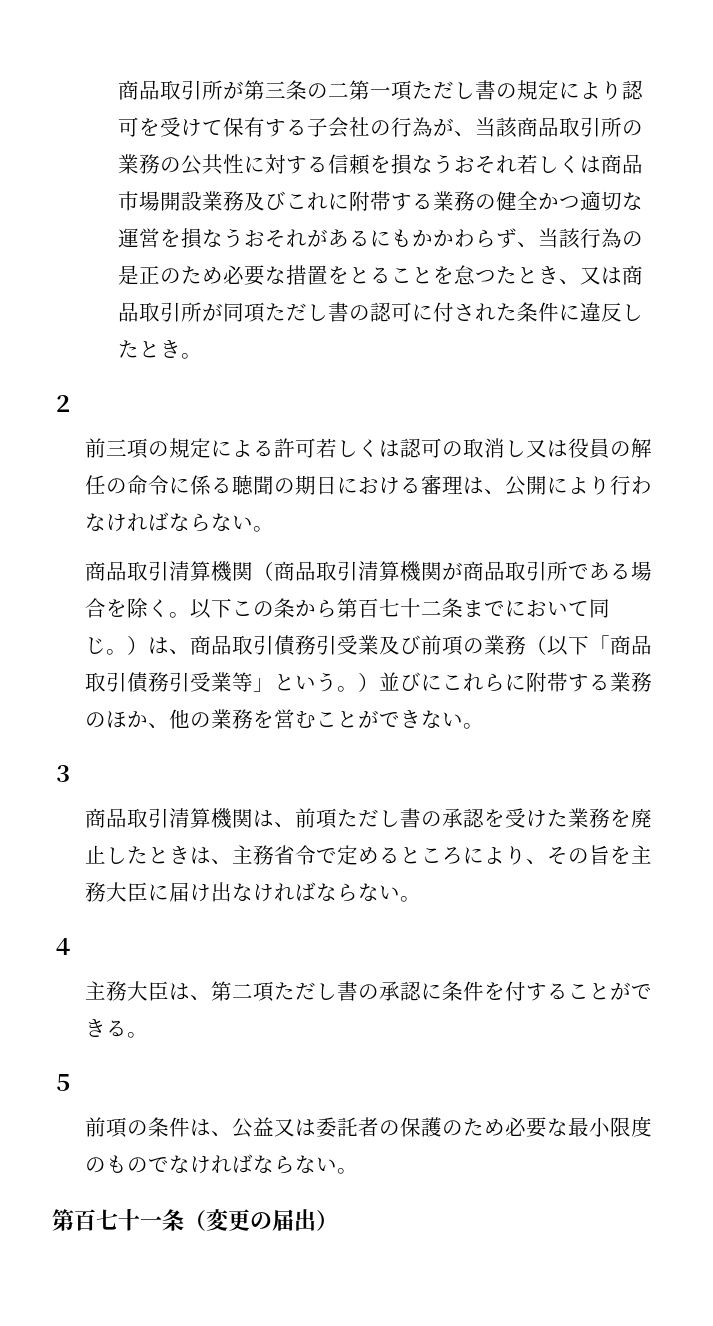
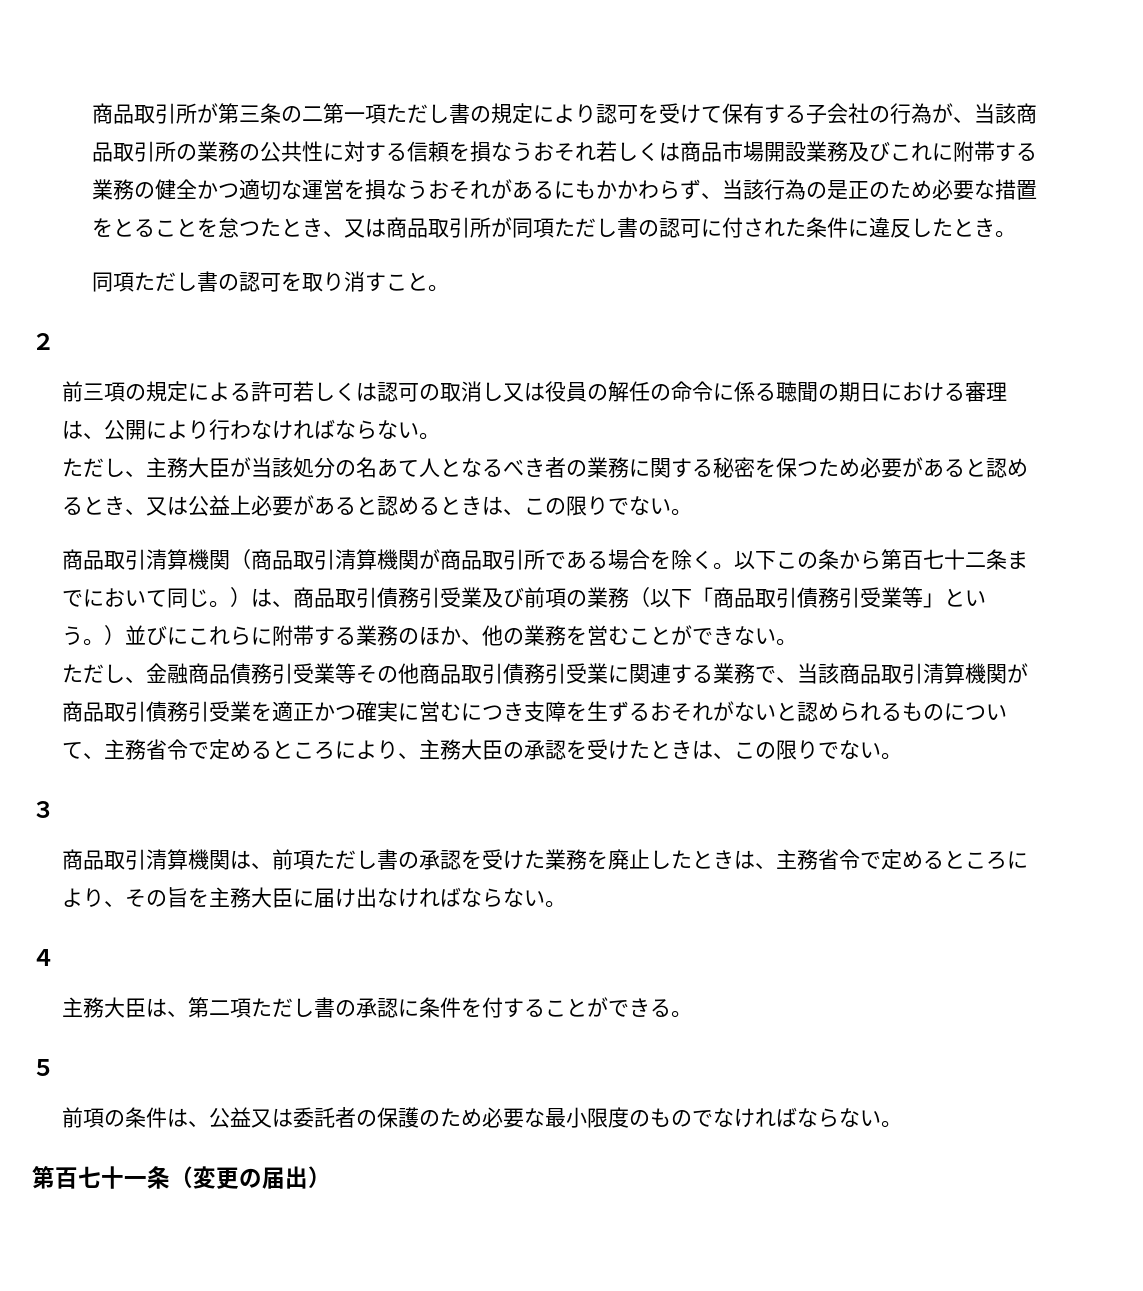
+ 同項ただし書の認可を取り消すこと。
+ ただし、主務大臣が当該処分の名あて人となるべき者の業務に関する秘密を保つため必要があると認めるとき、又は公益上必要があると認めるときは、この限りでない。
+ ただし、金融商品債務引受業等その他商品取引債務引受業に関連する業務で、当該商品取引清算機関が商品取引債務引受業を適正かつ確実に営むにつき支障を生ずるおそれがないと認められるものについて、主務省令で定めるところにより、主務大臣の承認を受けたときは、この限りでない。

